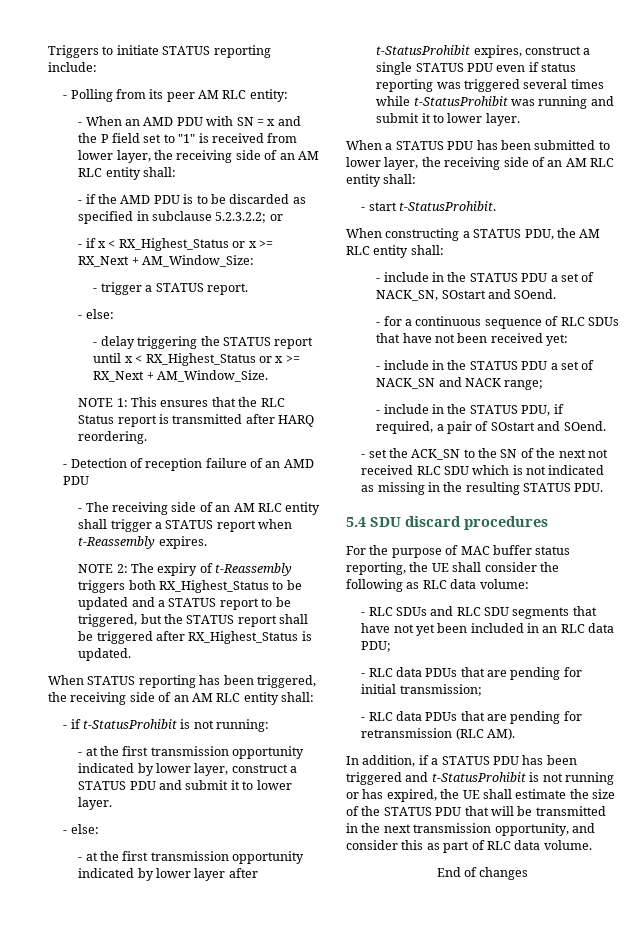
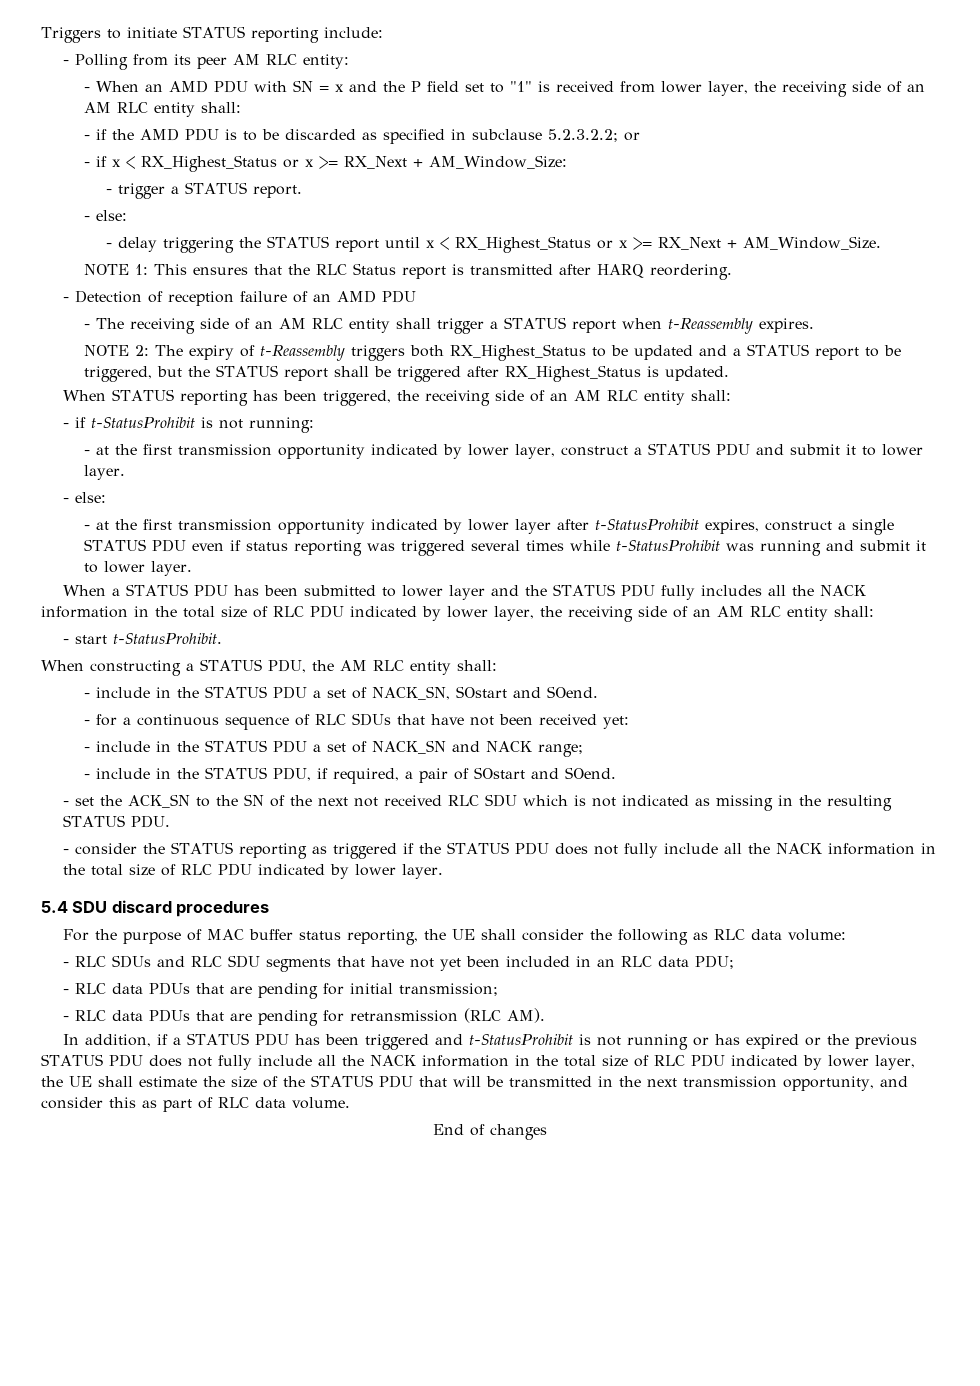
- When a STATUS PDU has been submitted to lower layer, the receiving side of an AM RLC entity shall:
+ When a STATUS PDU has been submitted to lower layer and the STATUS PDU fully includes all the NACK information in the total size of RLC PDU indicated by lower layer, the receiving side of an AM RLC entity shall:
+ - consider the STATUS reporting as triggered if the STATUS PDU does not fully include all the NACK information in the total size of RLC PDU indicated by lower layer.
- In addition, if a STATUS PDU has been triggered and t-StatusProhibit is not running or has expired, the UE shall estimate the size of the STATUS PDU that will be transmitted in the next transmission opportunity, and consider this as part of RLC data volume.
+ In addition, if a STATUS PDU has been triggered and t-StatusProhibit is not running or has expired or the previous STATUS PDU does not fully include all the NACK information in the total size of RLC PDU indicated by lower layer, the UE shall estimate the size of the STATUS PDU that will be transmitted in the next transmission opportunity, and consider this as part of RLC data volume.

